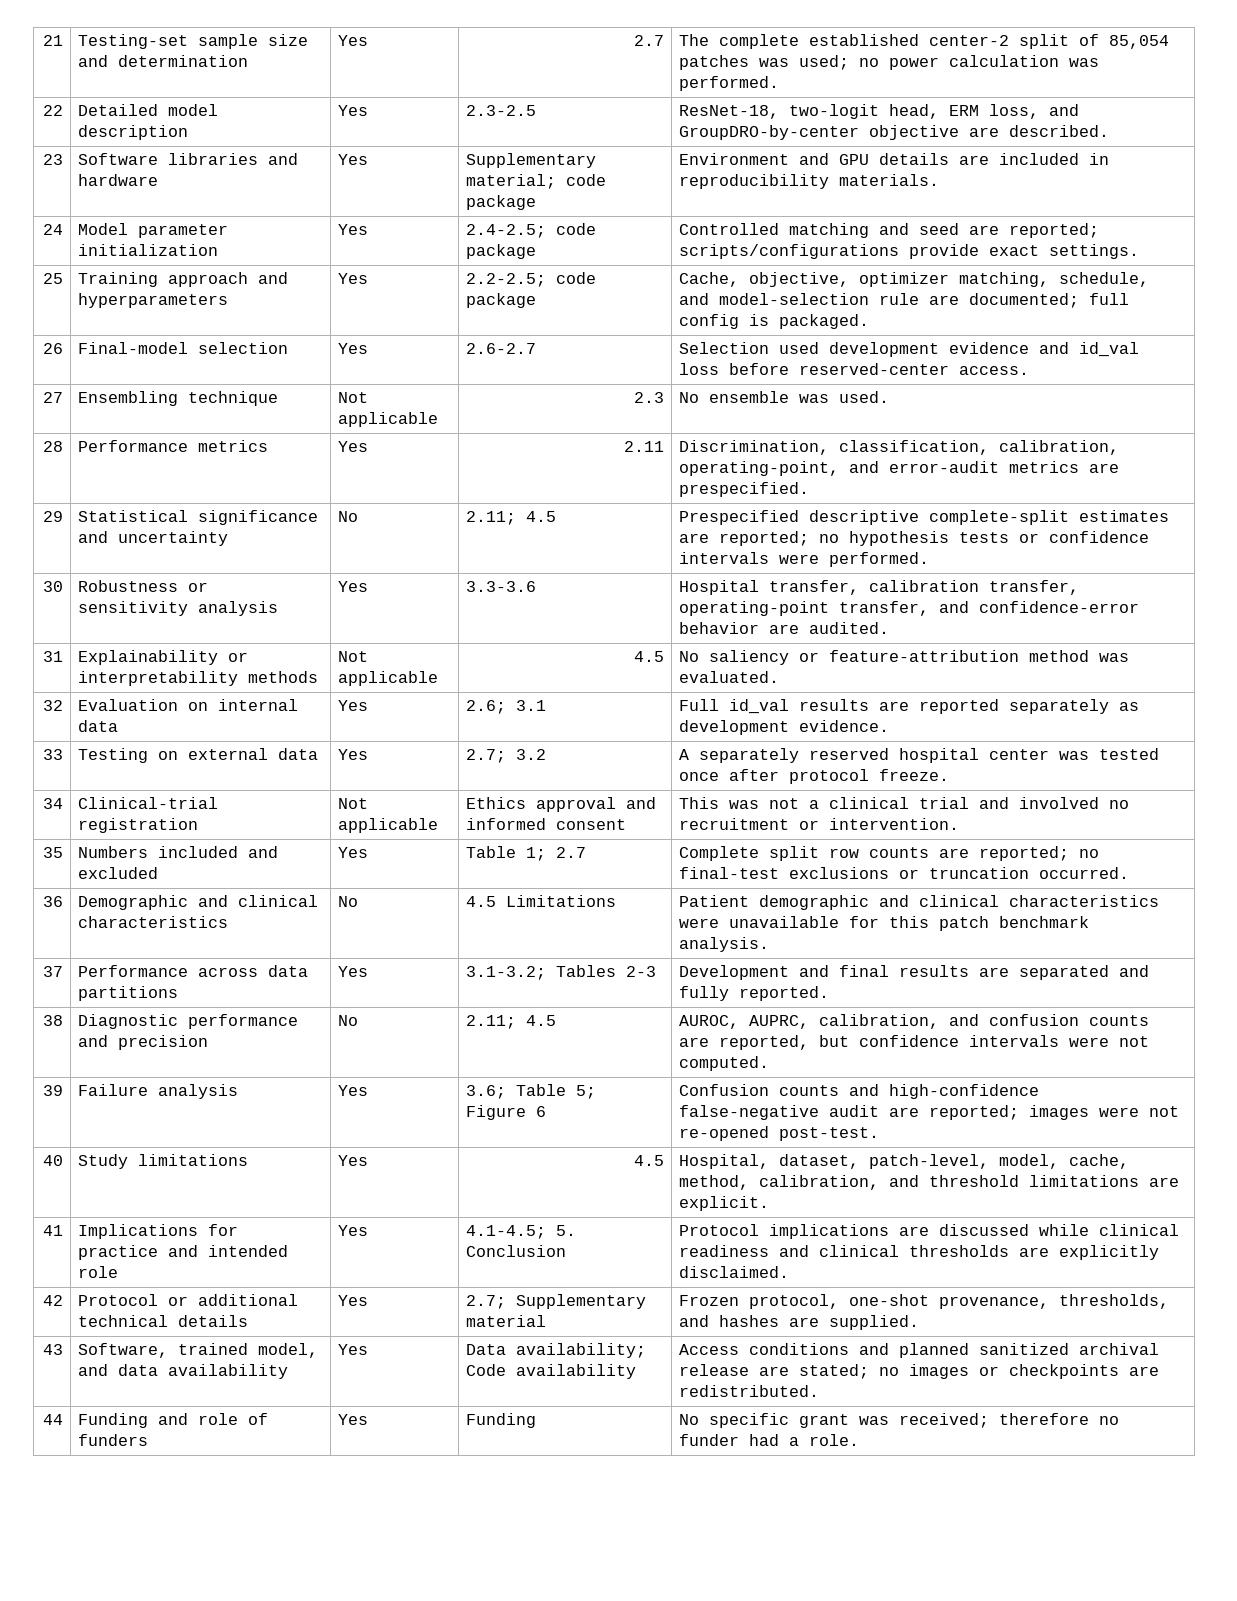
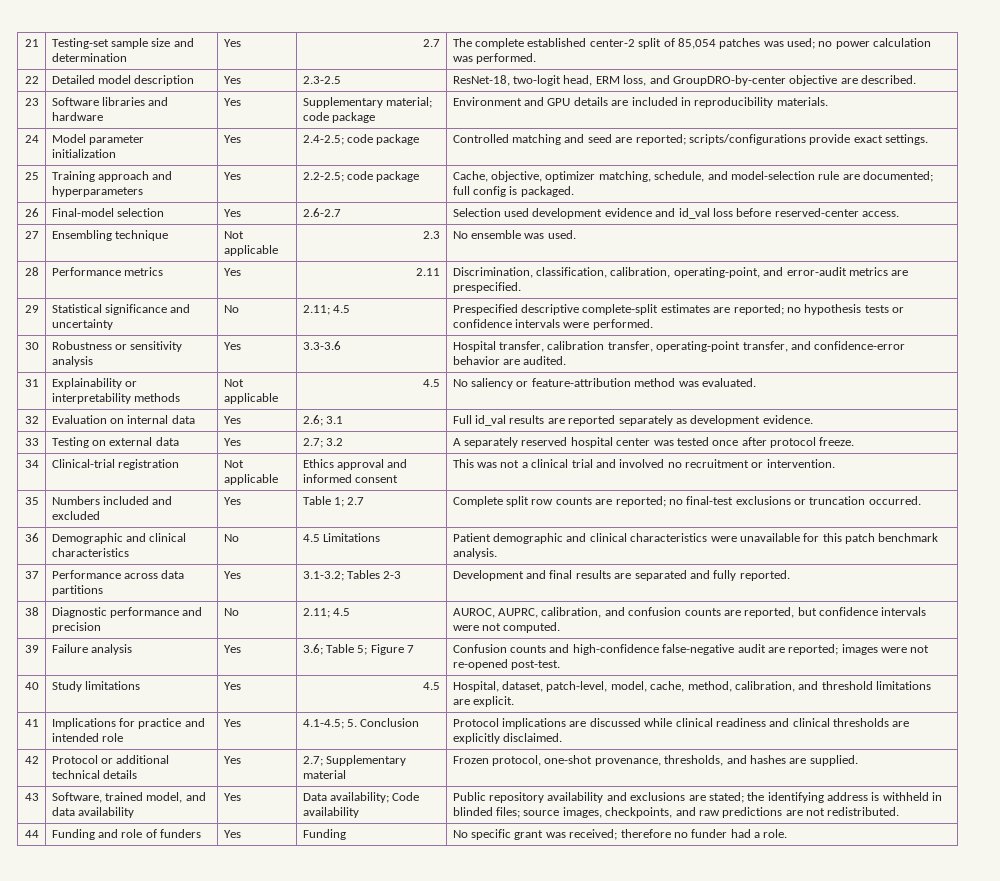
- 39 | Failure analysis | Yes | 3.6; Table 5; Figure 6 | Confusion counts and high-confidence false-negative audit are reported; images were not re-opened post-test.
+ 39 | Failure analysis | Yes | 3.6; Table 5; Figure 7 | Confusion counts and high-confidence false-negative audit are reported; images were not re-opened post-test.
- 43 | Software, trained model, and data availability | Yes | Data availability; Code availability | Access conditions and planned sanitized archival release are stated; no images or checkpoints are redistributed.
+ 43 | Software, trained model, and data availability | Yes | Data availability; Code availability | Public repository availability and exclusions are stated; the identifying address is withheld in blinded files; source images, checkpoints, and raw predictions are not redistributed.

